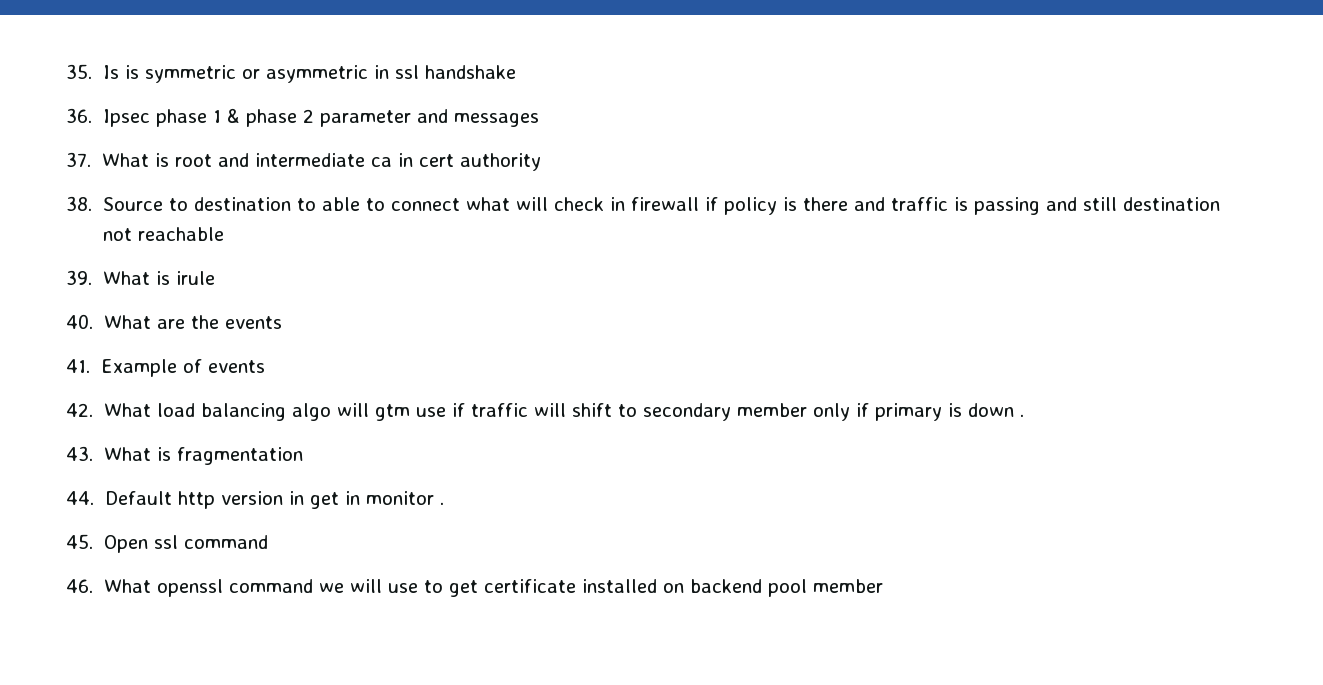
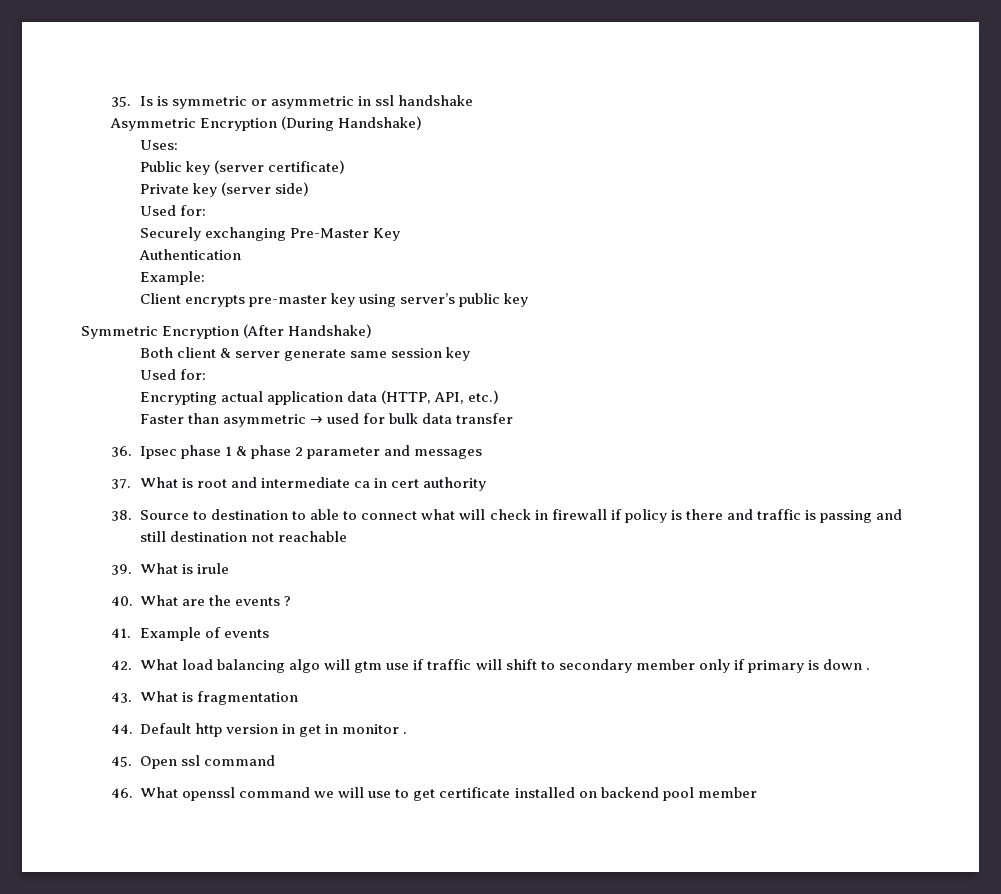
+ Asymmetric Encryption (During Handshake)
+ Uses:
+ Public key (server certificate)
+ Private key (server side)
+ Used for:
+ Securely exchanging Pre-Master Key
+ Authentication
+ Example:
+ Client encrypts pre-master key using server’s public key
+ Symmetric Encryption (After Handshake)
+ Both client & server generate same session key
+ Used for:
+ Encrypting actual application data (HTTP, API, etc.)
+ Faster than asymmetric → used for bulk data transfer
- 40. What are the events
+ 40. What are the events ?

